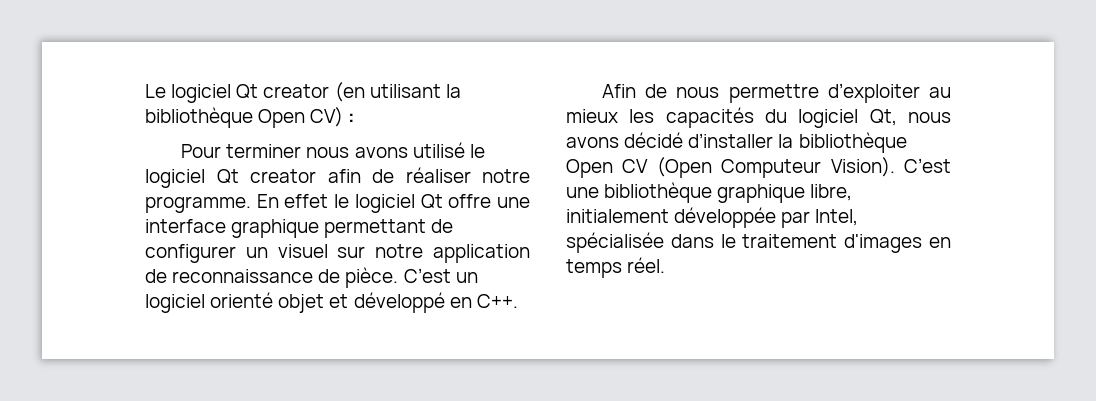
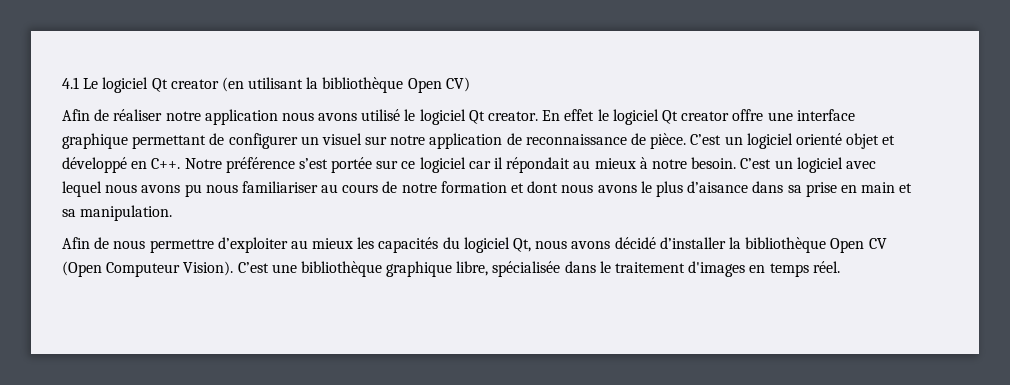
- Le logiciel Qt creator (en utilisant la bibliothèque Open CV) :
- Pour terminer nous avons utilisé le logiciel Qt creator afin de réaliser notre programme.
+ 4.1 Le logiciel Qt creator (en utilisant la bibliothèque Open CV)
+ Afin de réaliser notre application nous avons utilisé le logiciel Qt creator.
- En effet le logiciel Qt offre une interface graphique permettant de configurer un visuel sur notre application de reconnaissance de pièce.
+ En effet le logiciel Qt creator offre une interface graphique permettant de configurer un visuel sur notre application de reconnaissance de pièce.
- C’est un logiciel orienté objet et développé en C++.
+ C’est un logiciel orienté objet et développé en C++. Notre préférence s’est portée sur ce logiciel car il répondait au mieux à notre besoin. C’est un logiciel avec lequel nous avons pu nous familiariser au cours de notre formation et dont nous avons le plus d’aisance dans sa prise en main et sa manipulation.
- C’est une bibliothèque graphique libre, initialement développée par Intel, spécialisée dans le traitement d'images en temps réel.
+ C’est une bibliothèque graphique libre, spécialisée dans le traitement d'images en temps réel.

